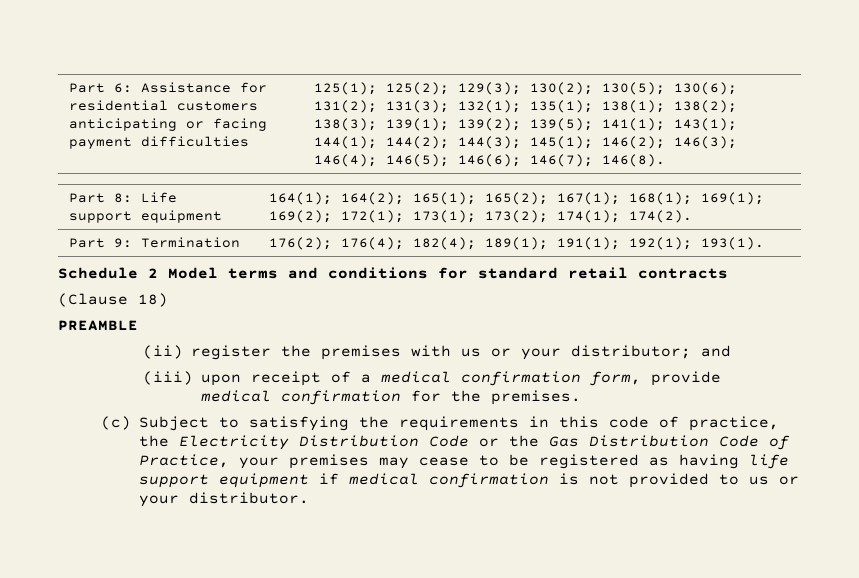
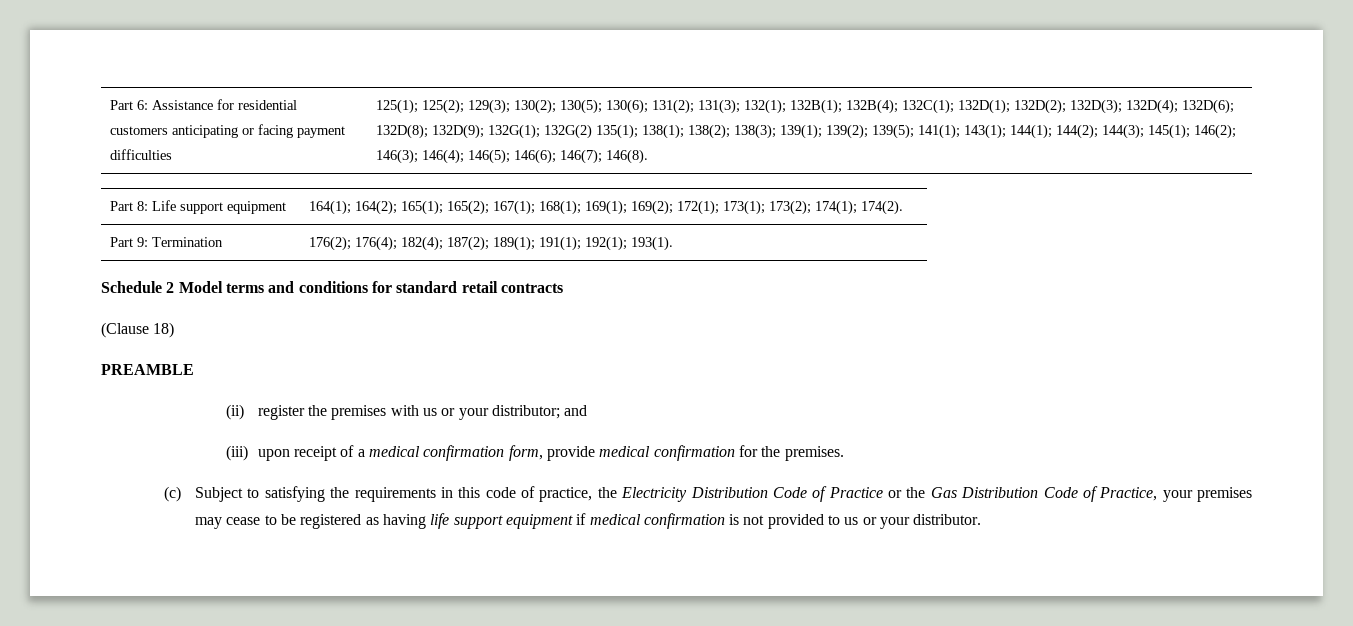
- 125(1); 125(2); 129(3); 130(2); 130(5); 130(6); 131(2); 131(3); 132(1); 135(1); 138(1); 138(2); 138(3); 139(1); 139(2); 139(5); 141(1); 143(1); 144(1); 144(2); 144(3); 145(1); 146(2); 146(3); 146(4); 146(5); 146(6); 146(7); 146(8).
+ 125(1); 125(2); 129(3); 130(2); 130(5); 130(6); 131(2); 131(3); 132(1); 132B(1); 132B(4); 132C(1); 132D(1); 132D(2); 132D(3); 132D(4); 132D(6); 132D(8); 132D(9); 132G(1); 132G(2) 135(1); 138(1); 138(2); 138(3); 139(1); 139(2); 139(5); 141(1); 143(1); 144(1); 144(2); 144(3); 145(1); 146(2); 146(3); 146(4); 146(5); 146(6); 146(7); 146(8).
- Part 9: Termination | 176(2); 176(4); 182(4); 189(1); 191(1); 192(1); 193(1).
+ Part 9: Termination | 176(2); 176(4); 182(4); 187(2); 189(1); 191(1); 192(1); 193(1).
- (c) Subject to satisfying the requirements in this code of practice, the Electricity Distribution Code or the Gas Distribution Code of Practice, your premises may cease to be registered as having life support equipment if medical confirmation is not provided to us or your distributor.
+ (c) Subject to satisfying the requirements in this code of practice, the Electricity Distribution Code of Practice or the Gas Distribution Code of Practice, your premises may cease to be registered as having life support equipment if medical confirmation is not provided to us or your distributor.

